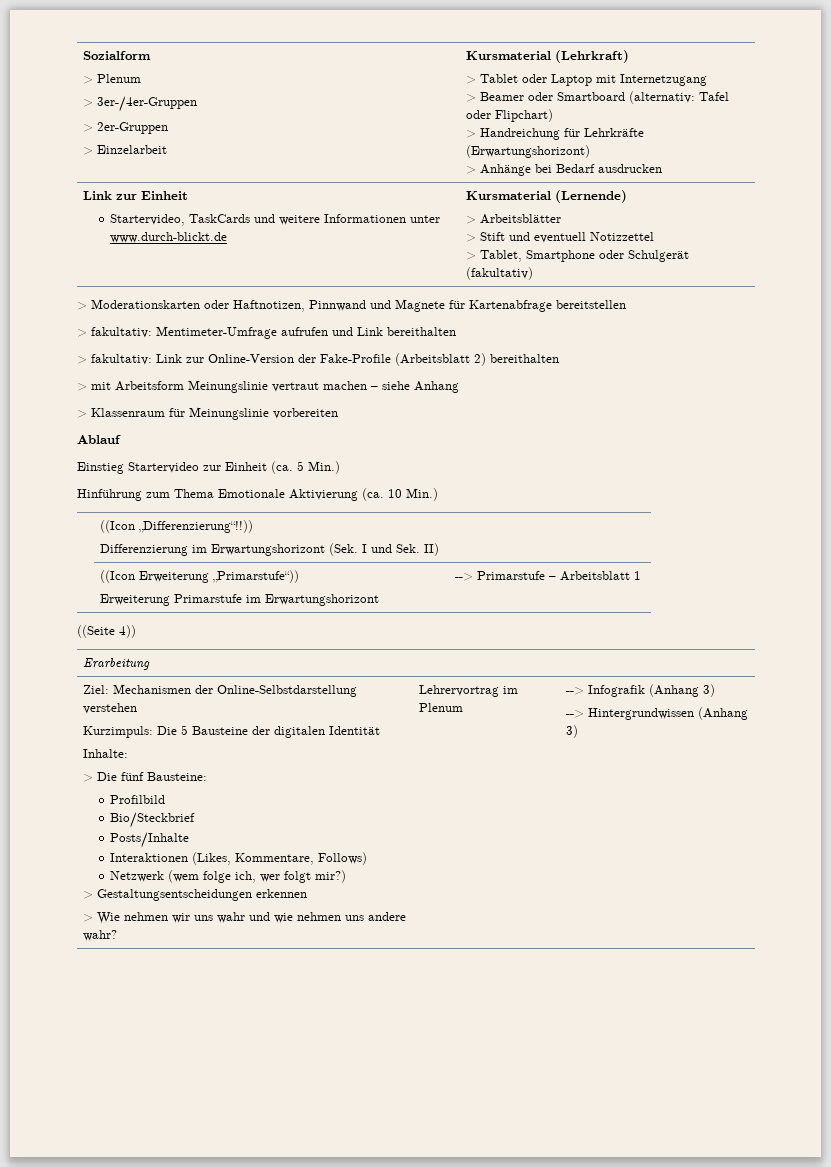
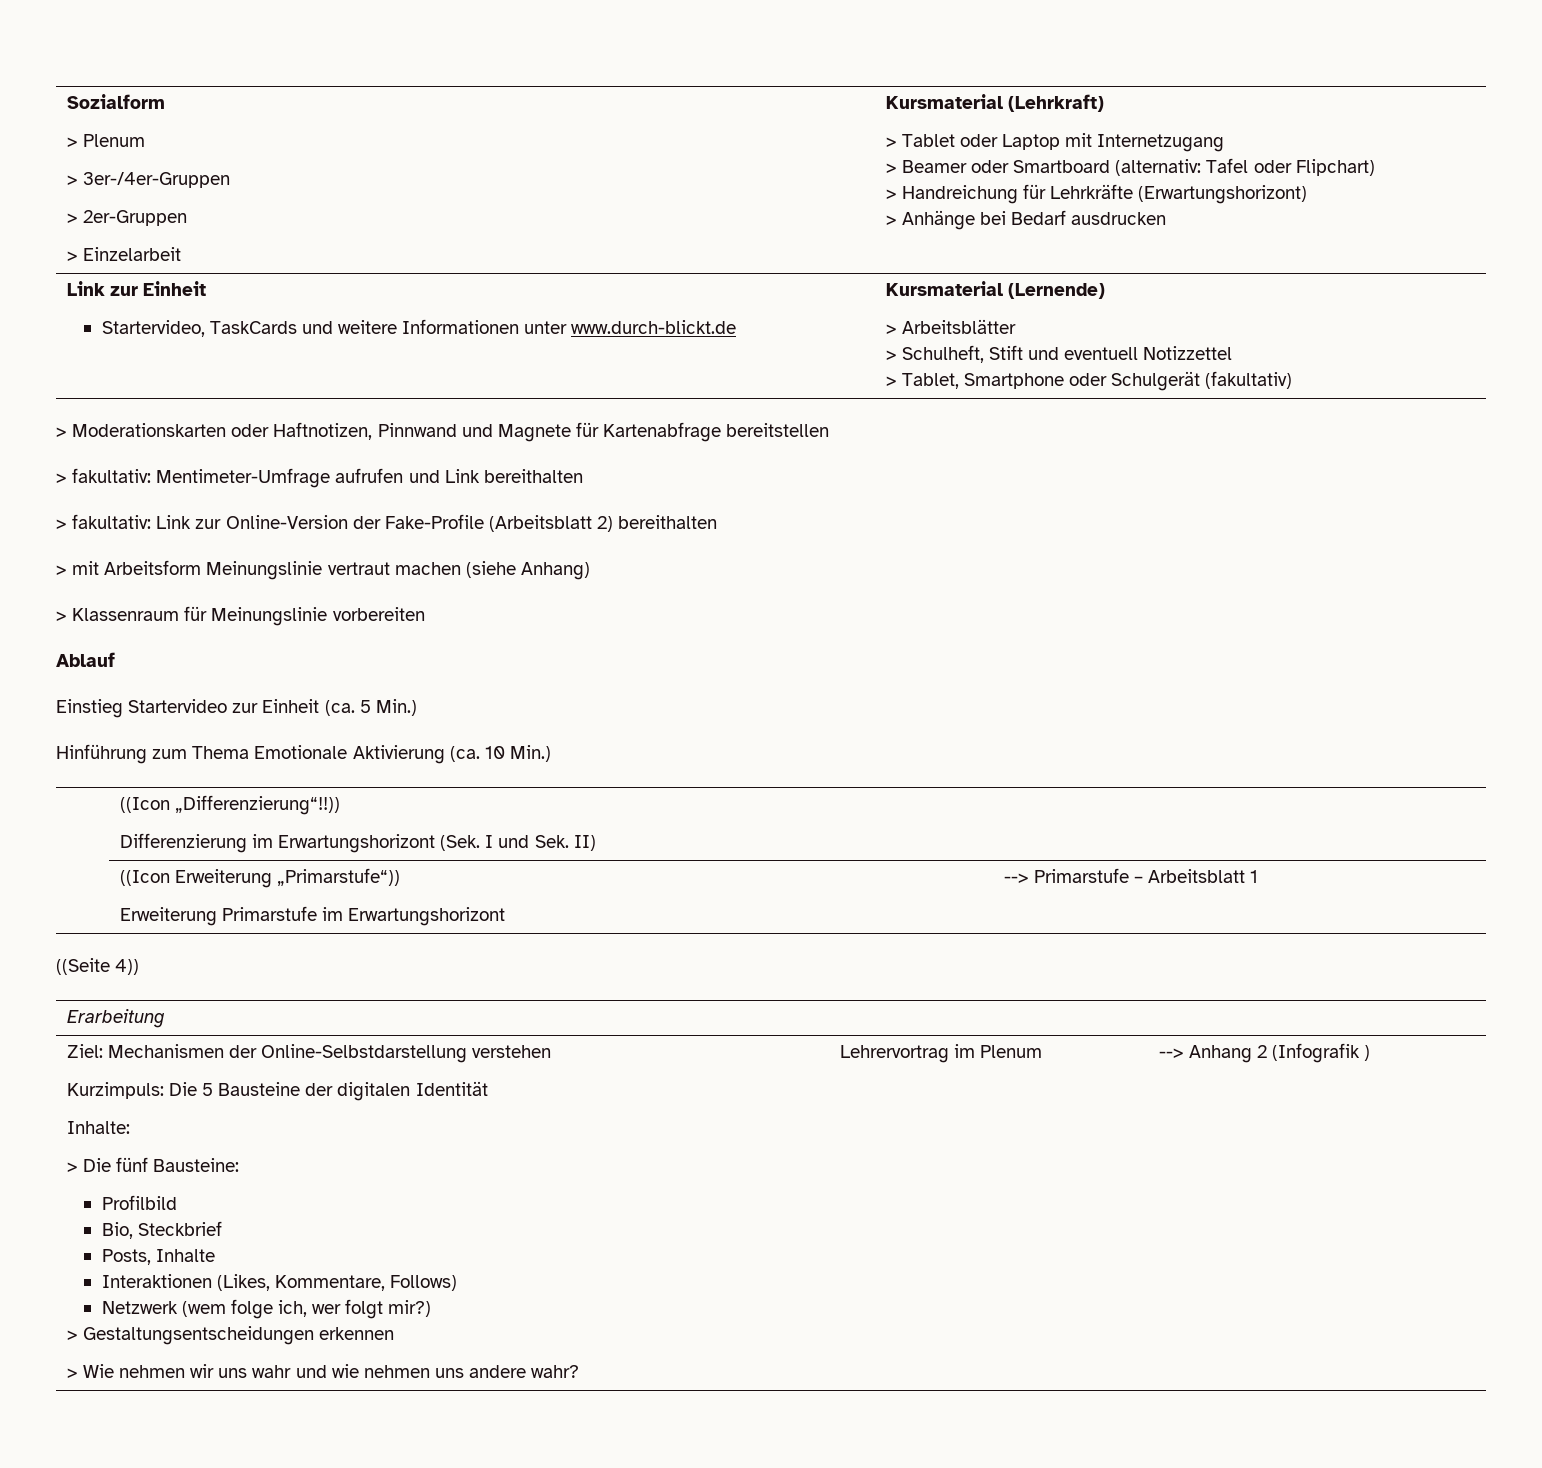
  Link zur Einheit
  Startervideo, TaskCards und weitere Informationen unter www.durch-blickt.de | Kursmaterial (Lernende)
  > Arbeitsblätter
- > Stift und eventuell Notizzettel
+ > Schulheft, Stift und eventuell Notizzettel
- > mit Arbeitsform Meinungslinie vertraut machen – siehe Anhang
+ > mit Arbeitsform Meinungslinie vertraut machen (siehe Anhang)
- Bio/Steckbrief
- Posts/Inhalte
+ Bio, Steckbrief
+ Posts, Inhalte
- --> Infografik (Anhang 3)
- --> Hintergrundwissen (Anhang 3)
+ --> Anhang 2 (Infografik )

